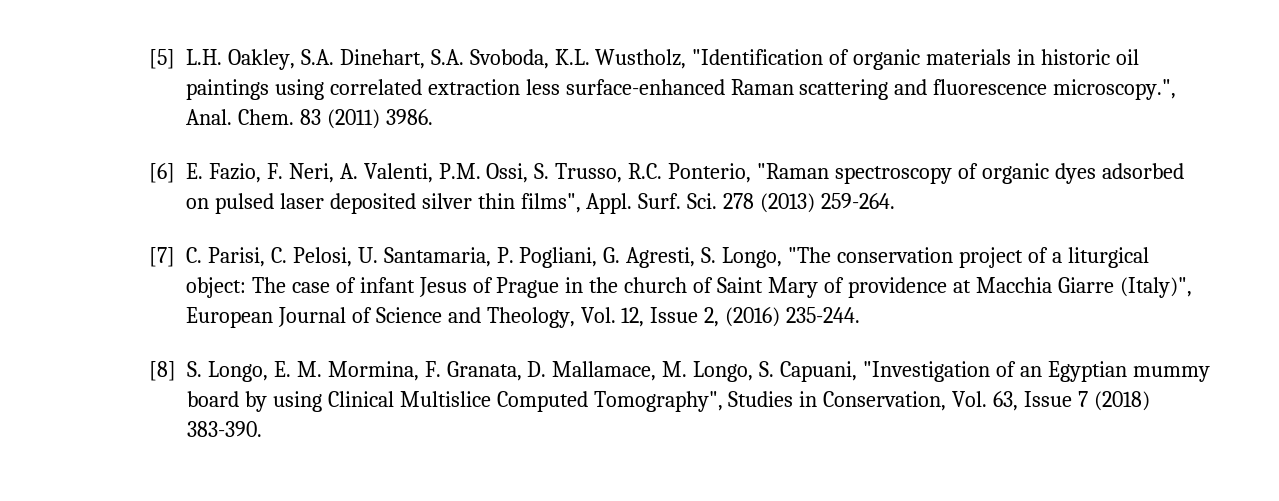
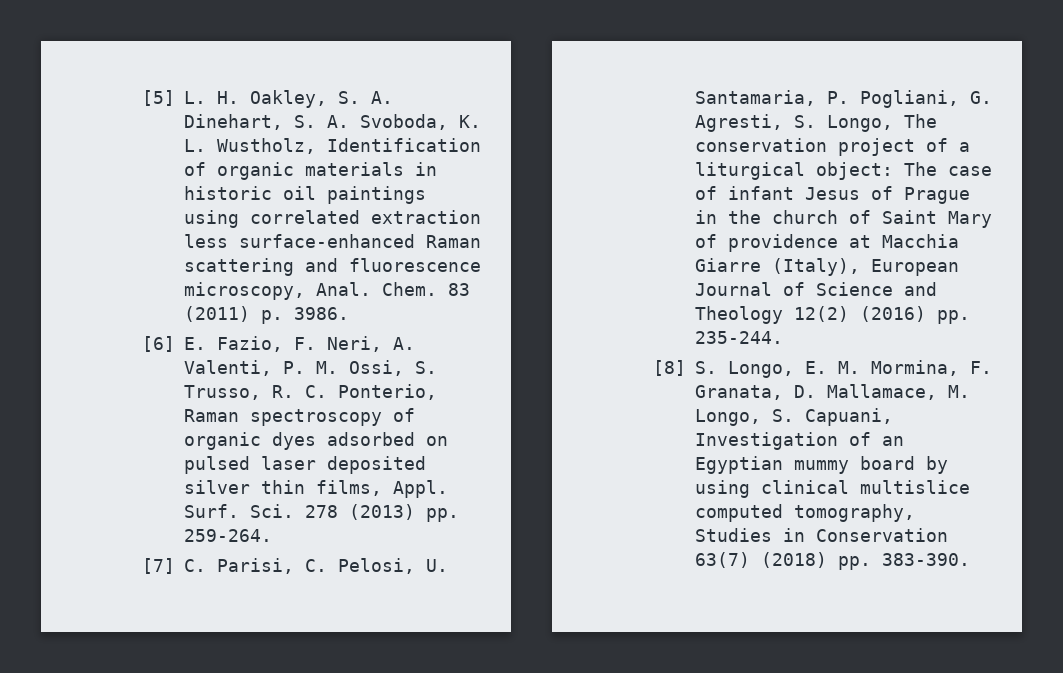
- [5] L.H. Oakley, S.A. Dinehart, S.A. Svoboda, K.L. Wustholz, "Identification of organic materials in historic oil paintings using correlated extraction less surface-enhanced Raman scattering and fluorescence microscopy.", Anal.
+ [5] L. H. Oakley, S. A. Dinehart, S. A. Svoboda, K. L. Wustholz, Identification of organic materials in historic oil paintings using correlated extraction less surface-enhanced Raman scattering and fluorescence microscopy, Anal.
- 83 (2011) 3986.
+ 83 (2011) p. 3986.
- [6] E. Fazio, F. Neri, A. Valenti, P.M. Ossi, S. Trusso, R.C. Ponterio, "Raman spectroscopy of organic dyes adsorbed on pulsed laser deposited silver thin films", Appl.
+ [6] E. Fazio, F. Neri, A. Valenti, P. M. Ossi, S. Trusso, R. C. Ponterio, Raman spectroscopy of organic dyes adsorbed on pulsed laser deposited silver thin films, Appl.
- Sci. 278 (2013) 259-264.
+ Sci. 278 (2013) pp. 259-264.
- [7] C. Parisi, C. Pelosi, U. Santamaria, P. Pogliani, G. Agresti, S. Longo, "The conservation project of a liturgical object: The case of infant Jesus of Prague in the church of Saint Mary of providence at Macchia Giarre (Italy)", European Journal of Science and Theology, Vol. 12, Issue 2, (2016) 235-244.
+ [7] C. Parisi, C. Pelosi, U. Santamaria, P. Pogliani, G. Agresti, S. Longo, The conservation project of a liturgical object: The case of infant Jesus of Prague in the church of Saint Mary of providence at Macchia Giarre (Italy), European Journal of Science and Theology 12(2) (2016) pp. 235-244.
- [8] S. Longo, E. M. Mormina, F. Granata, D. Mallamace, M. Longo, S. Capuani, "Investigation of an Egyptian mummy board by using Clinical Multislice Computed Tomography", Studies in Conservation, Vol. 63, Issue 7 (2018) 383-390.
+ [8] S. Longo, E. M. Mormina, F. Granata, D. Mallamace, M. Longo, S. Capuani, Investigation of an Egyptian mummy board by using clinical multislice computed tomography, Studies in Conservation 63(7) (2018) pp. 383-390.

